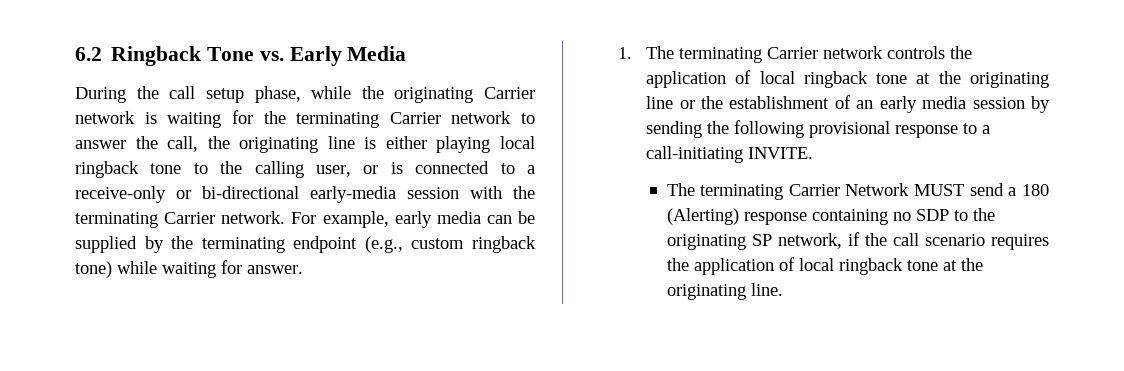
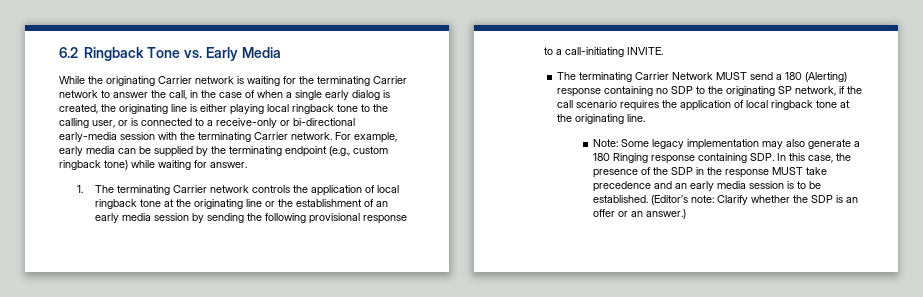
- During the call setup phase, while the originating Carrier network is waiting for the terminating Carrier network to answer the call, the originating line is either playing local ringback tone to the calling user, or is connected to a receive-only or bi-directional early-media session with the terminating Carrier network.
+ While the originating Carrier network is waiting for the terminating Carrier network to answer the call, in the case of when a single early dialog is created, the originating line is either playing local ringback tone to the calling user, or is connected to a receive-only or bi-directional early-media session with the terminating Carrier network.
+ Note: Some legacy implementation may also generate a 180 Ringing response containing SDP. In this case, the presence of the SDP in the response MUST take precedence and an early media session is to be established. (Editor’s note: Clarify whether the SDP is an offer or an answer.)

